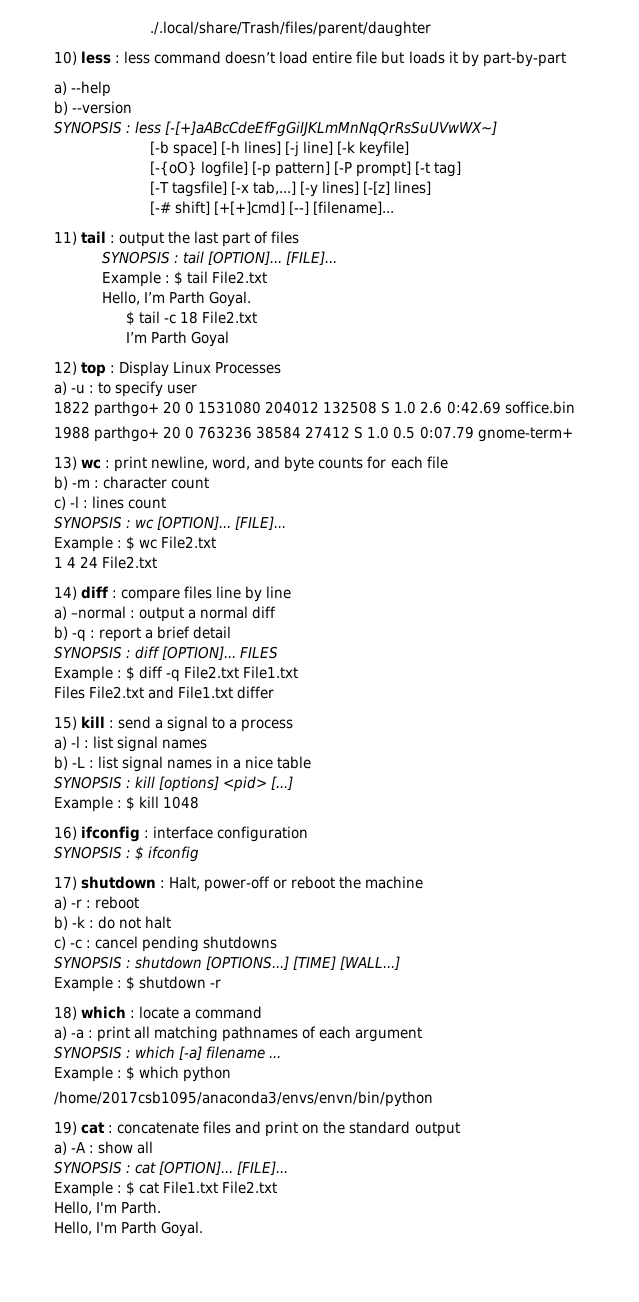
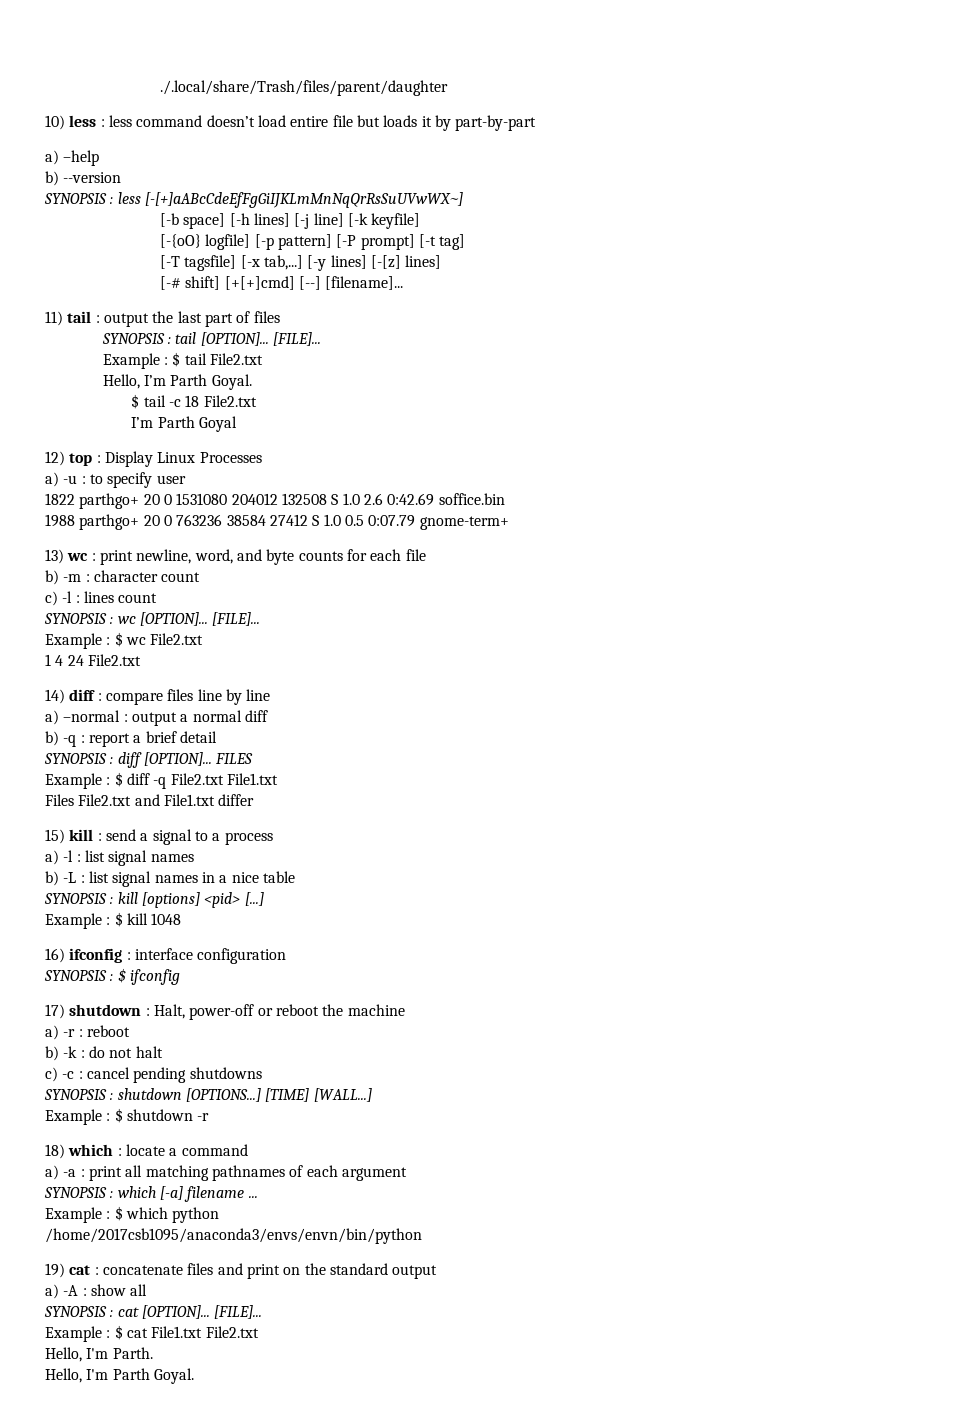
- a) --help
+ a) –help

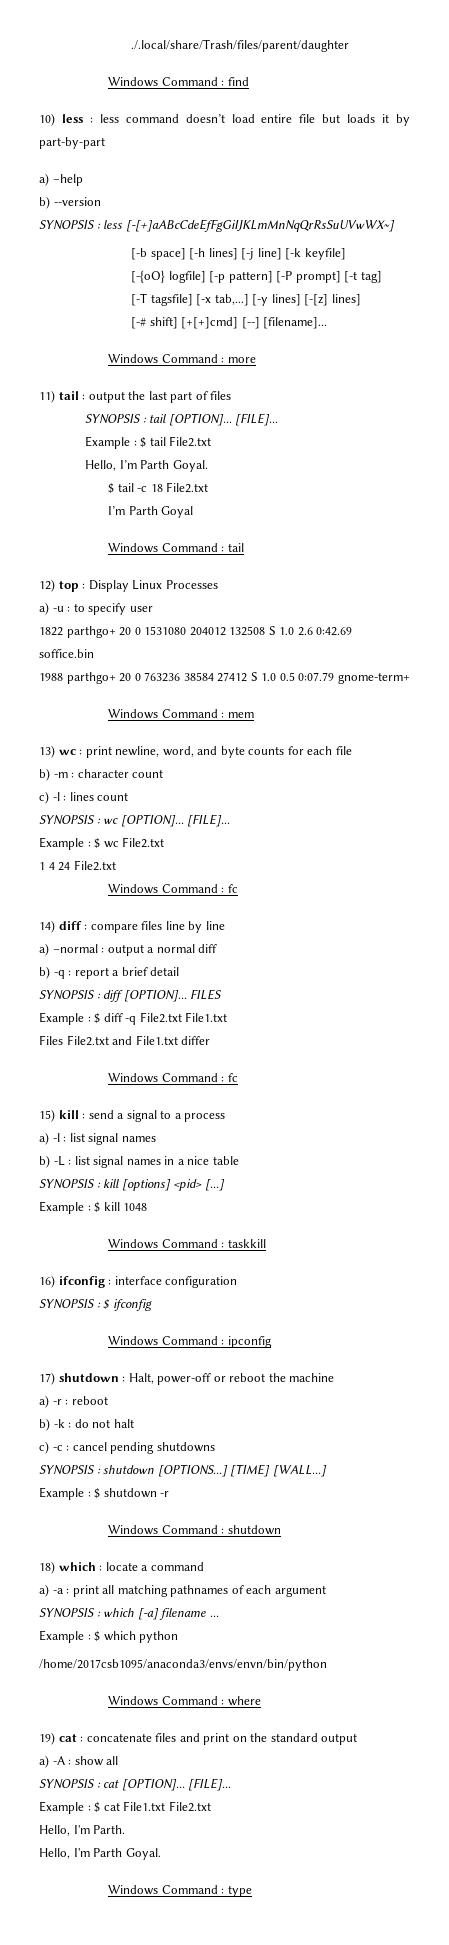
+ Windows Command : find
+ Windows Command : more
+ Windows Command : tail
+ Windows Command : mem
  1 4 24 File2.txt
+ Windows Command : fc
  Files File2.txt and File1.txt differ
+ Windows Command : fc
+ Windows Command : taskkill
+ Windows Command : ipconfig
+ Windows Command : shutdown
+ Windows Command : where
+ Windows Command : type

